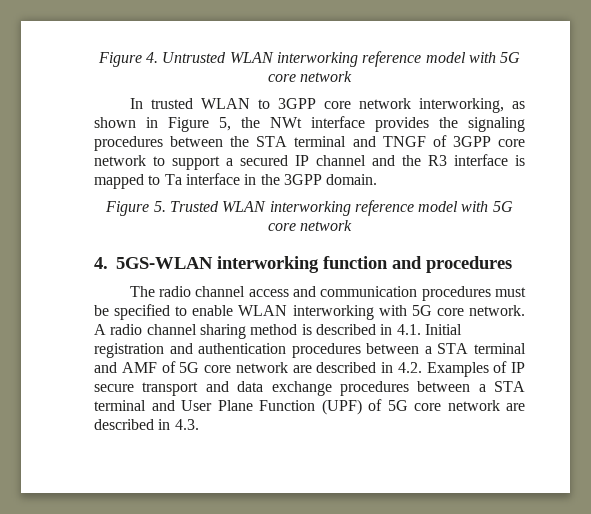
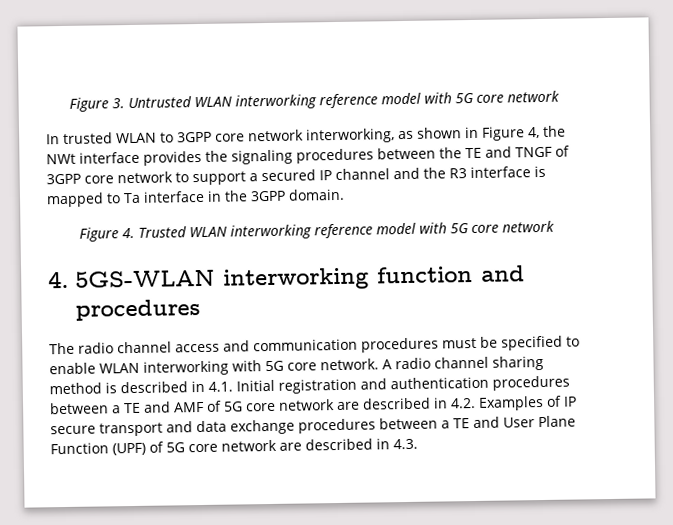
- Figure 4. Untrusted WLAN interworking reference model with 5G core network
+ Figure 3. Untrusted WLAN interworking reference model with 5G core network
- In trusted WLAN to 3GPP core network interworking, as shown in Figure 5, the NWt interface provides the signaling procedures between the STA terminal and TNGF of 3GPP core network to support a secured IP channel and the R3 interface is mapped to Ta interface in the 3GPP domain.
+ In trusted WLAN to 3GPP core network interworking, as shown in Figure 4, the NWt interface provides the signaling procedures between the TE and TNGF of 3GPP core network to support a secured IP channel and the R3 interface is mapped to Ta interface in the 3GPP domain.
- Figure 5. Trusted WLAN interworking reference model with 5G core network
+ Figure 4. Trusted WLAN interworking reference model with 5G core network
- A radio channel sharing method is described in 4.1. Initial registration and authentication procedures between a STA terminal and AMF of 5G core network are described in 4.2. Examples of IP secure transport and data exchange procedures between a STA terminal and User Plane Function (UPF) of 5G core network are described in 4.3.
+ A radio channel sharing method is described in 4.1. Initial registration and authentication procedures between a TE and AMF of 5G core network are described in 4.2. Examples of IP secure transport and data exchange procedures between a TE and User Plane Function (UPF) of 5G core network are described in 4.3.

